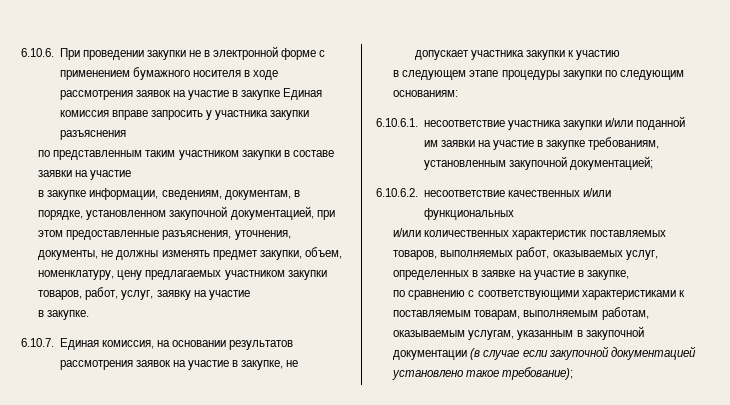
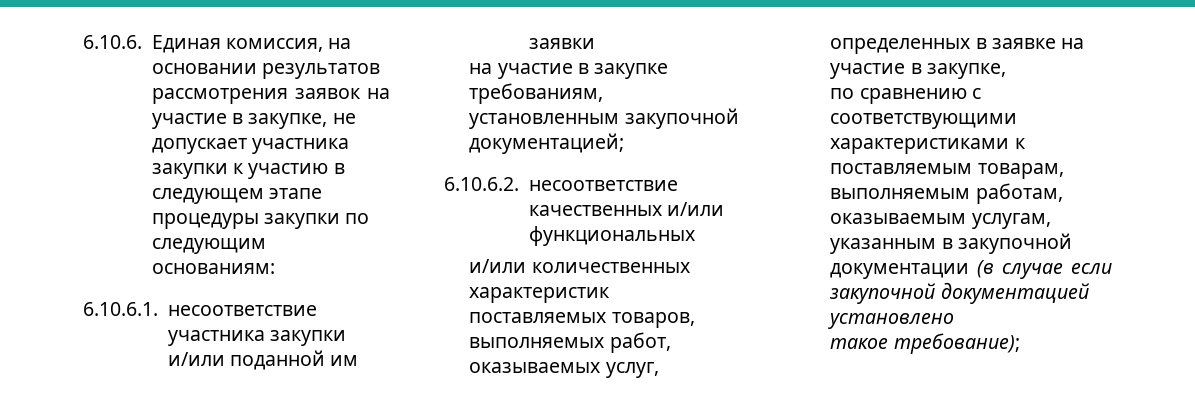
- 6.10.6. При проведении закупки не в электронной форме с применением бумажного носителя в ходе рассмотрения заявок на участие в закупке Единая комиссия вправе запросить у участника закупки разъяснения
- по представленным таким участником закупки в составе заявки на участие
- в закупке информации, сведениям, документам, в порядке, установленном закупочной документацией, при этом предоставленные разъяснения, уточнения, документы, не должны изменять предмет закупки, объем, номенклатуру, цену предлагаемых участником закупки товаров, работ, услуг, заявку на участие
- в закупке.
- 6.10.7. Единая комиссия, на основании результатов рассмотрения заявок на участие в закупке, не допускает участника закупки к участию
- в следующем этапе процедуры закупки по следующим основаниям:
+ 6.10.6. Единая комиссия, на основании результатов рассмотрения заявок на участие в закупке, не допускает участника закупки к участию в следующем этапе процедуры закупки по следующим основаниям:
- 6.10.6.1. несоответствие участника закупки и/или поданной им заявки на участие в закупке требованиям, установленным закупочной документацией;
+ 6.10.6.1. несоответствие участника закупки и/или поданной им заявки
+ на участие в закупке требованиям, установленным закупочной документацией;
- по сравнению с соответствующими характеристиками к поставляемым товарам, выполняемым работам, оказываемым услугам, указанным в закупочной документации (в случае если закупочной документацией установлено такое требование);
+ по сравнению с соответствующими характеристиками к поставляемым товарам, выполняемым работам, оказываемым услугам, указанным в закупочной документации (в случае если закупочной документацией установлено
+ такое требование);

